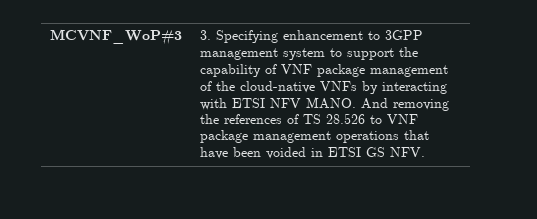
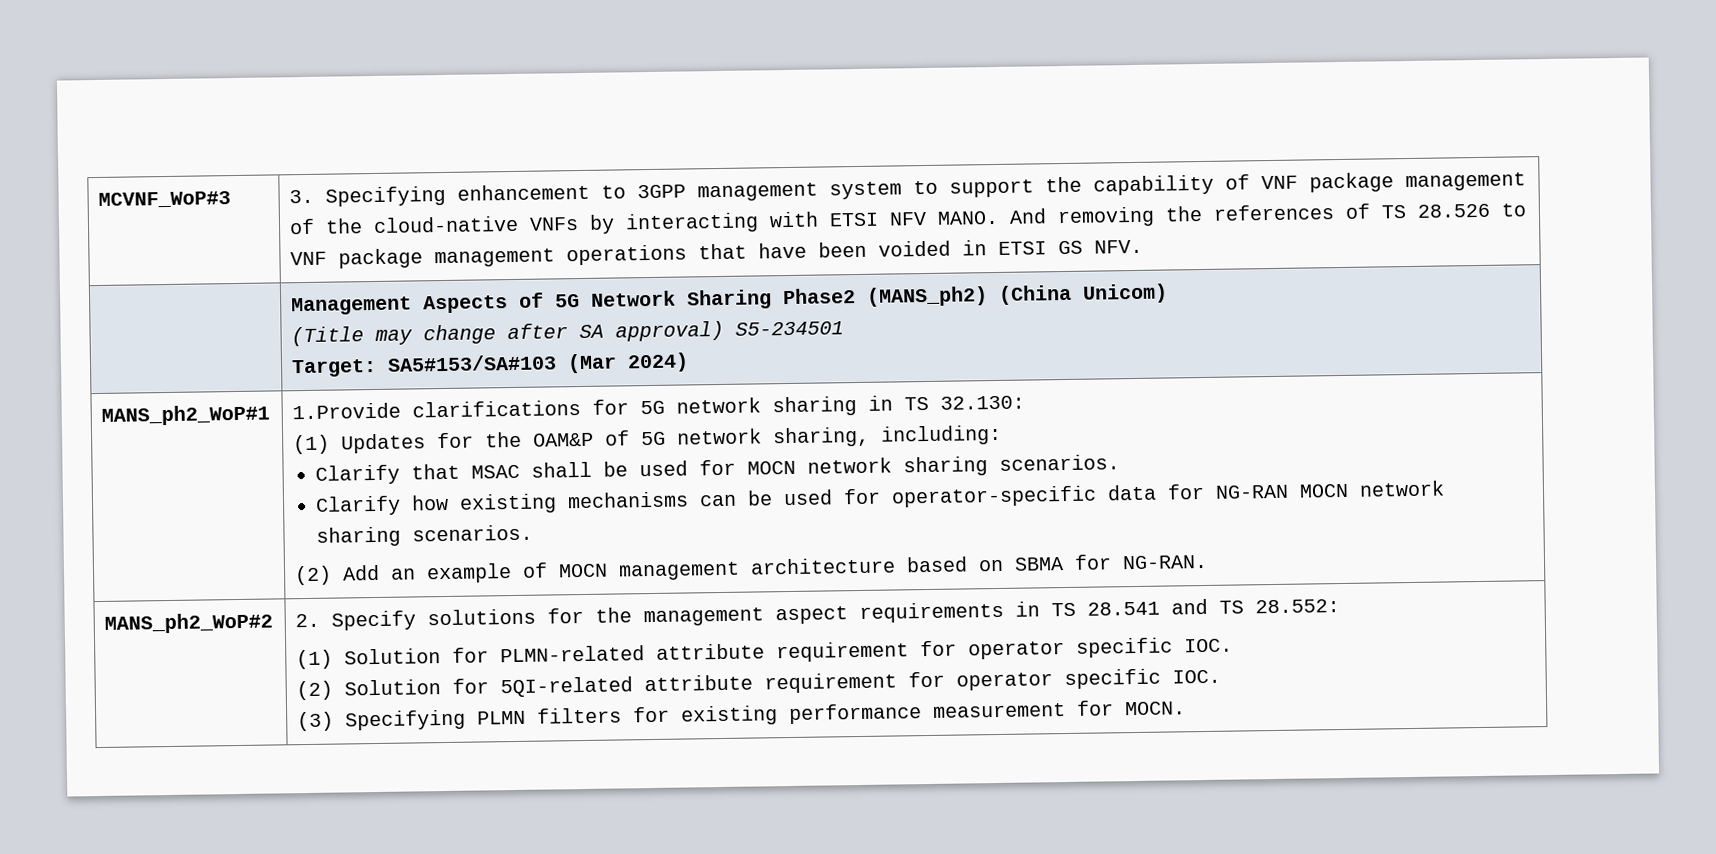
+ | Management Aspects of 5G Network Sharing Phase2 (MANS_ph2) (China Unicom)
+ (Title may change after SA approval) S5-234501
+ Target: SA5#153/SA#103 (Mar 2024)
+ MANS_ph2_WoP#1 | 1.Provide clarifications for 5G network sharing in TS 32.130:
+ (1) Updates for the OAM&P of 5G network sharing, including:
+ Clarify that MSAC shall be used for MOCN network sharing scenarios.
+ Clarify how existing mechanisms can be used for operator-specific data for NG-RAN MOCN network sharing scenarios.
+ (2) Add an example of MOCN management architecture based on SBMA for NG-RAN.
+ MANS_ph2_WoP#2 | 2. Specify solutions for the management aspect requirements in TS 28.541 and TS 28.552:
+ (1) Solution for PLMN-related attribute requirement for operator specific IOC.
+ (2) Solution for 5QI-related attribute requirement for operator specific IOC.
+ (3) Specifying PLMN filters for existing performance measurement for MOCN.

